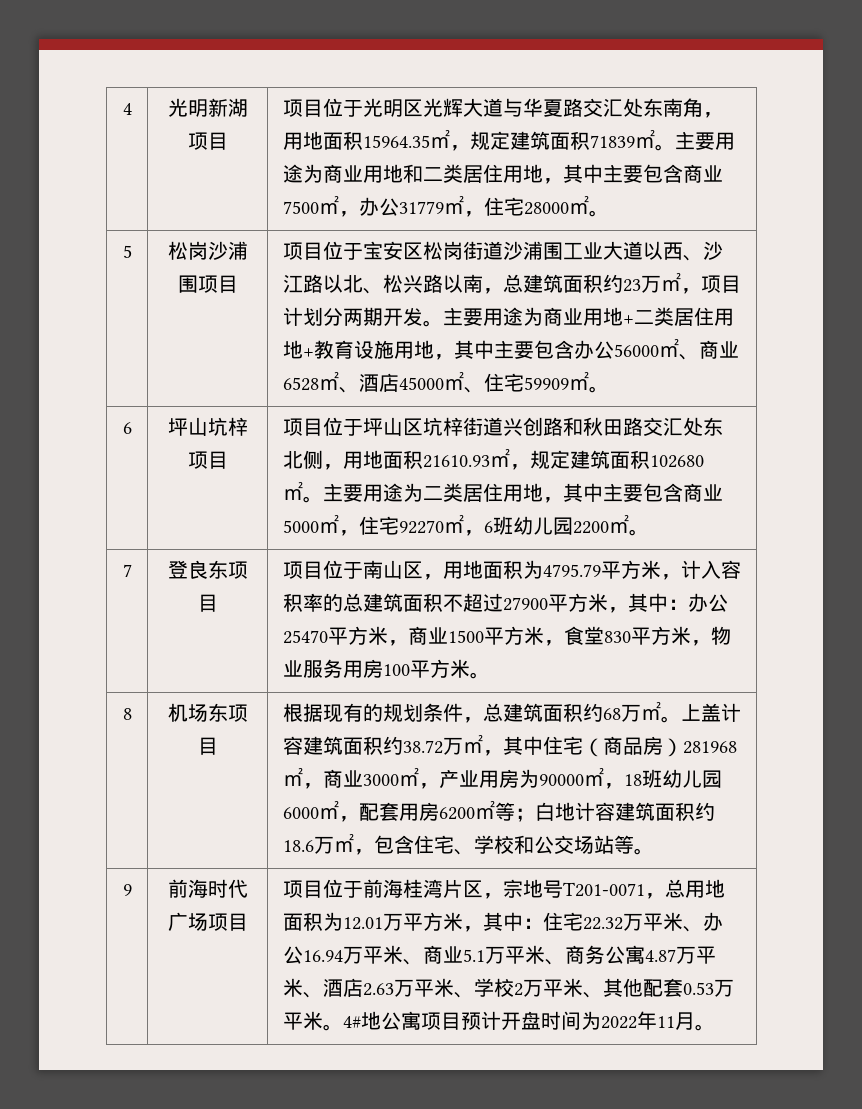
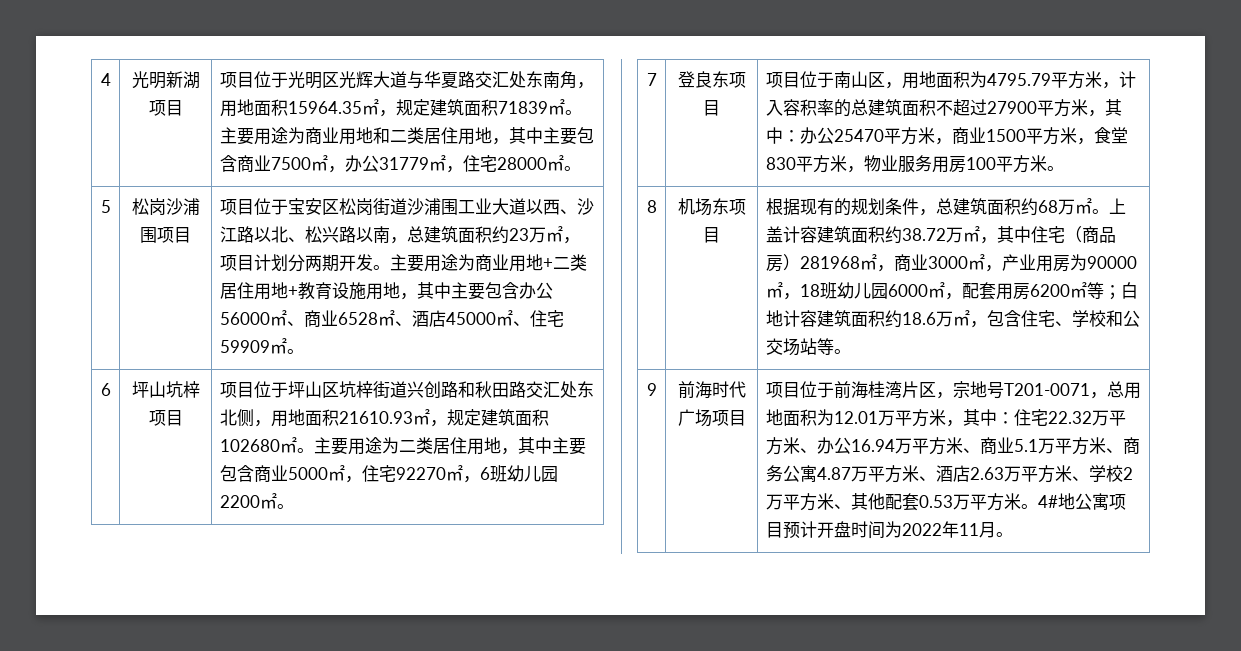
- 项目位于前海桂湾片区，宗地号T201-0071，总用地面积为12.01万平方米，其中：住宅22.32万平米、办公16.94万平米、商业5.1万平米、商务公寓4.87万平米、酒店2.63万平米、学校2万平米、其他配套0.53万平米。
+ 项目位于前海桂湾片区，宗地号T201-0071，总用地面积为12.01万平方米，其中：住宅22.32万平方米、办公16.94万平方米、商业5.1万平方米、商务公寓4.87万平方米、酒店2.63万平方米、学校2万平方米、其他配套0.53万平方米。

